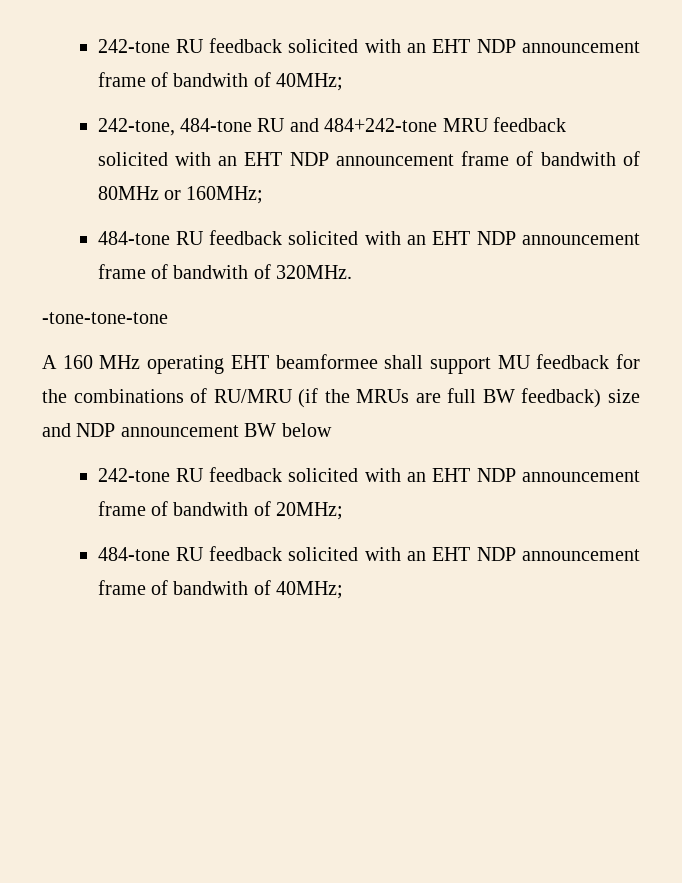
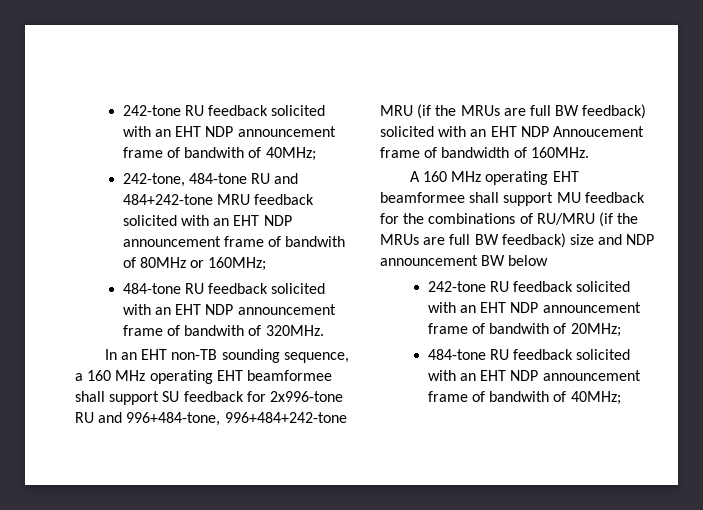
- -tone-tone-tone
+ In an EHT non-TB sounding sequence, a 160 MHz operating EHT beamformee shall support SU feedback for 2x996-tone RU and 996+484-tone, 996+484+242-tone MRU (if the MRUs are full BW feedback) solicited with an EHT NDP Annoucement frame of bandwidth of 160MHz.

